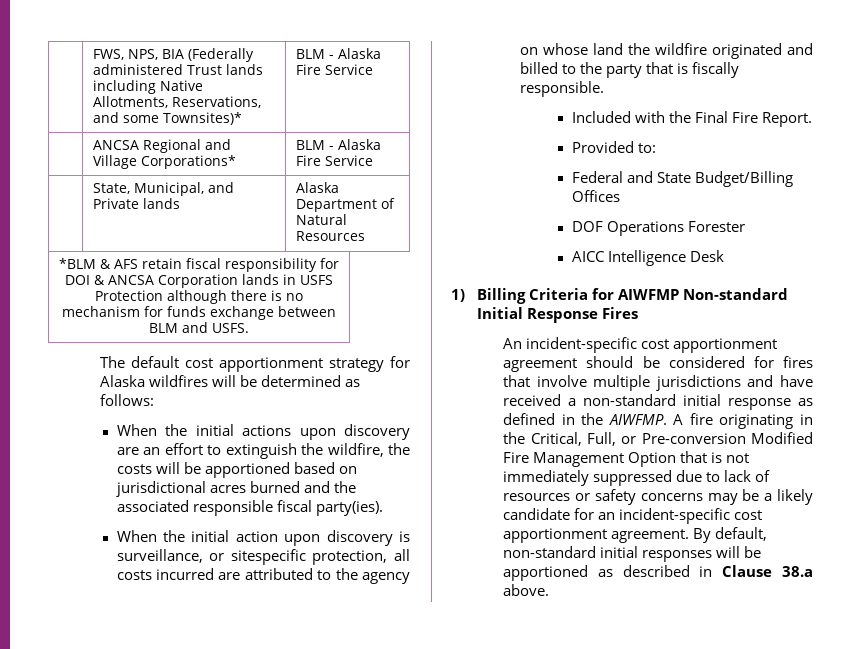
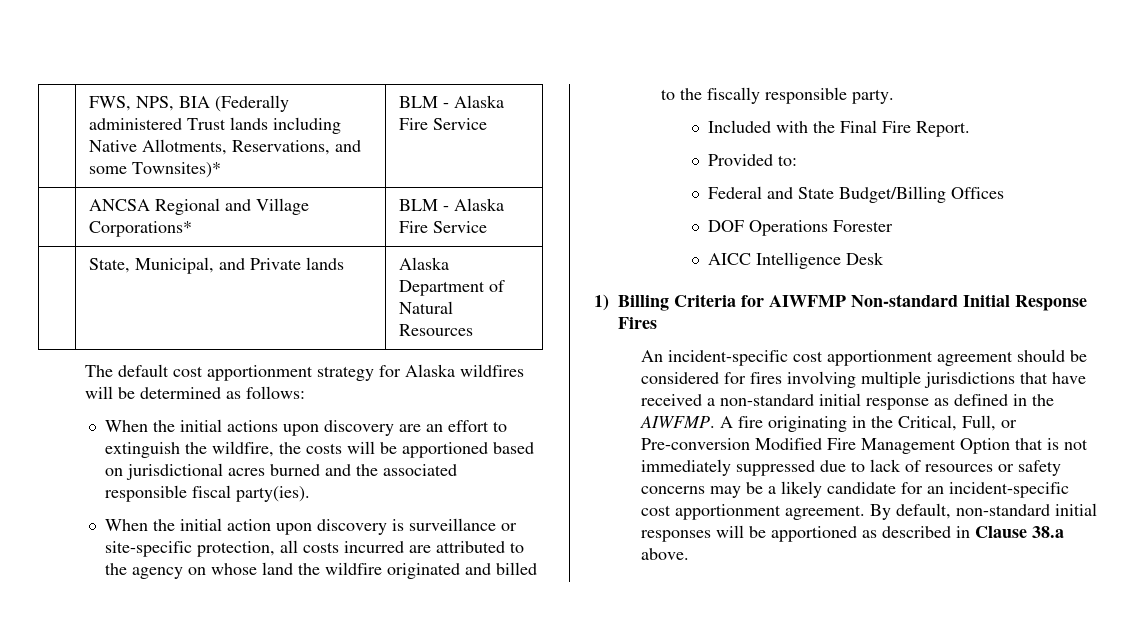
- *BLM & AFS retain fiscal responsibility for DOI & ANCSA Corporation lands in USFS Protection although there is no mechanism for funds exchange between BLM and USFS.
- When the initial action upon discovery is surveillance, or sitespecific protection, all costs incurred are attributed to the agency on whose land the wildfire originated and billed to the party that is fiscally responsible.
+ When the initial action upon discovery is surveillance or site-specific protection, all costs incurred are attributed to the agency on whose land the wildfire originated and billed to the fiscally responsible party.
- An incident-specific cost apportionment agreement should be considered for fires that involve multiple jurisdictions and have received a non-standard initial response as defined in the AIWFMP.
+ An incident-specific cost apportionment agreement should be considered for fires involving multiple jurisdictions that have received a non-standard initial response as defined in the AIWFMP.

